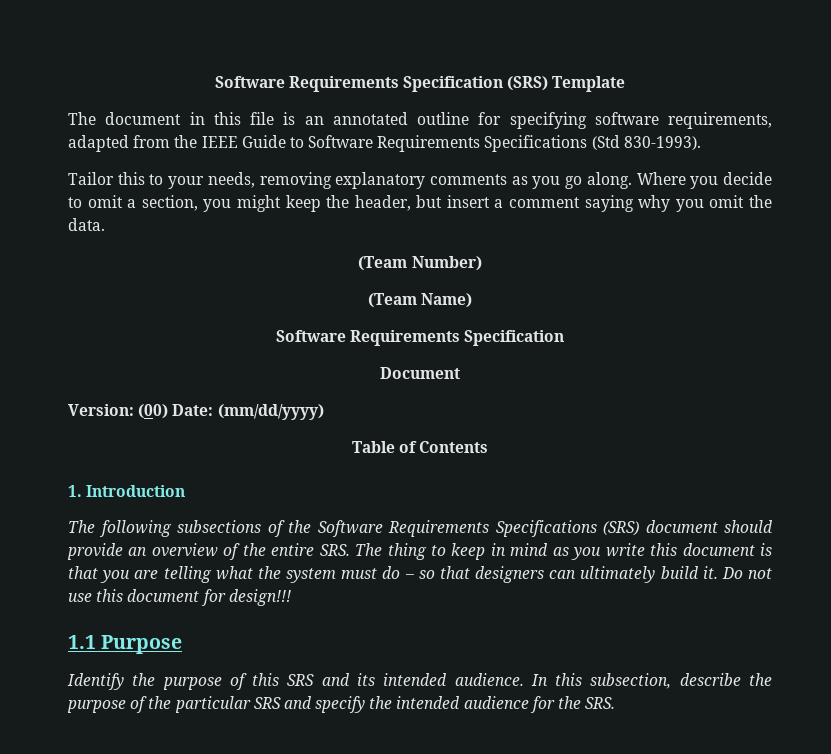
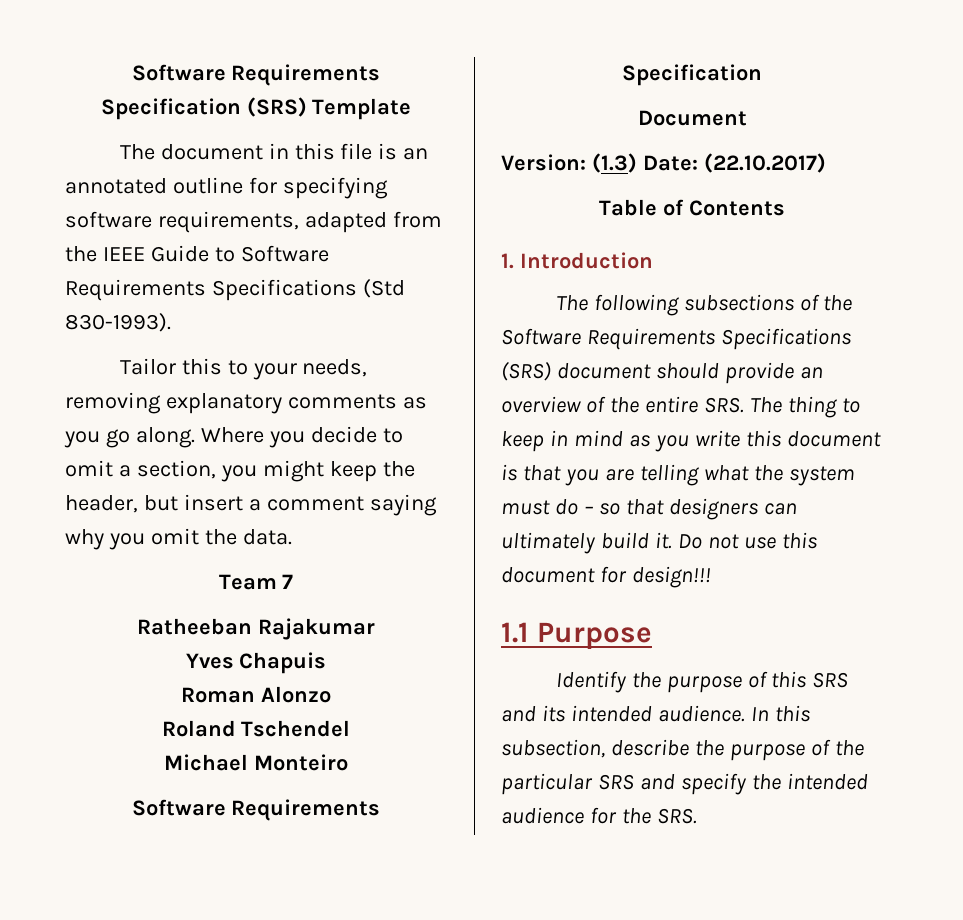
- (Team Number)
- (Team Name)
+ Team 7
+ Ratheeban Rajakumar
+ Yves Chapuis
+ Roman Alonzo
+ Roland Tschendel
+ Michael Monteiro
- Version: (00) Date: (mm/dd/yyyy)
+ Version: (1.3) Date: (22.10.2017)

